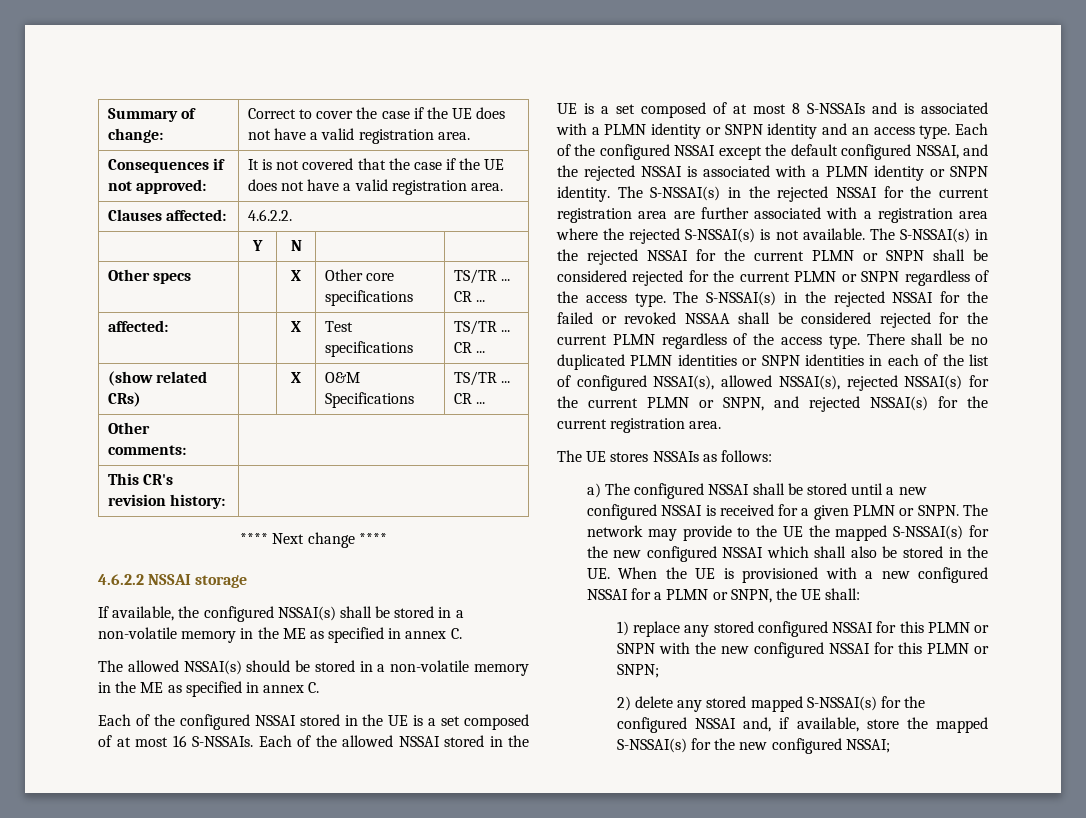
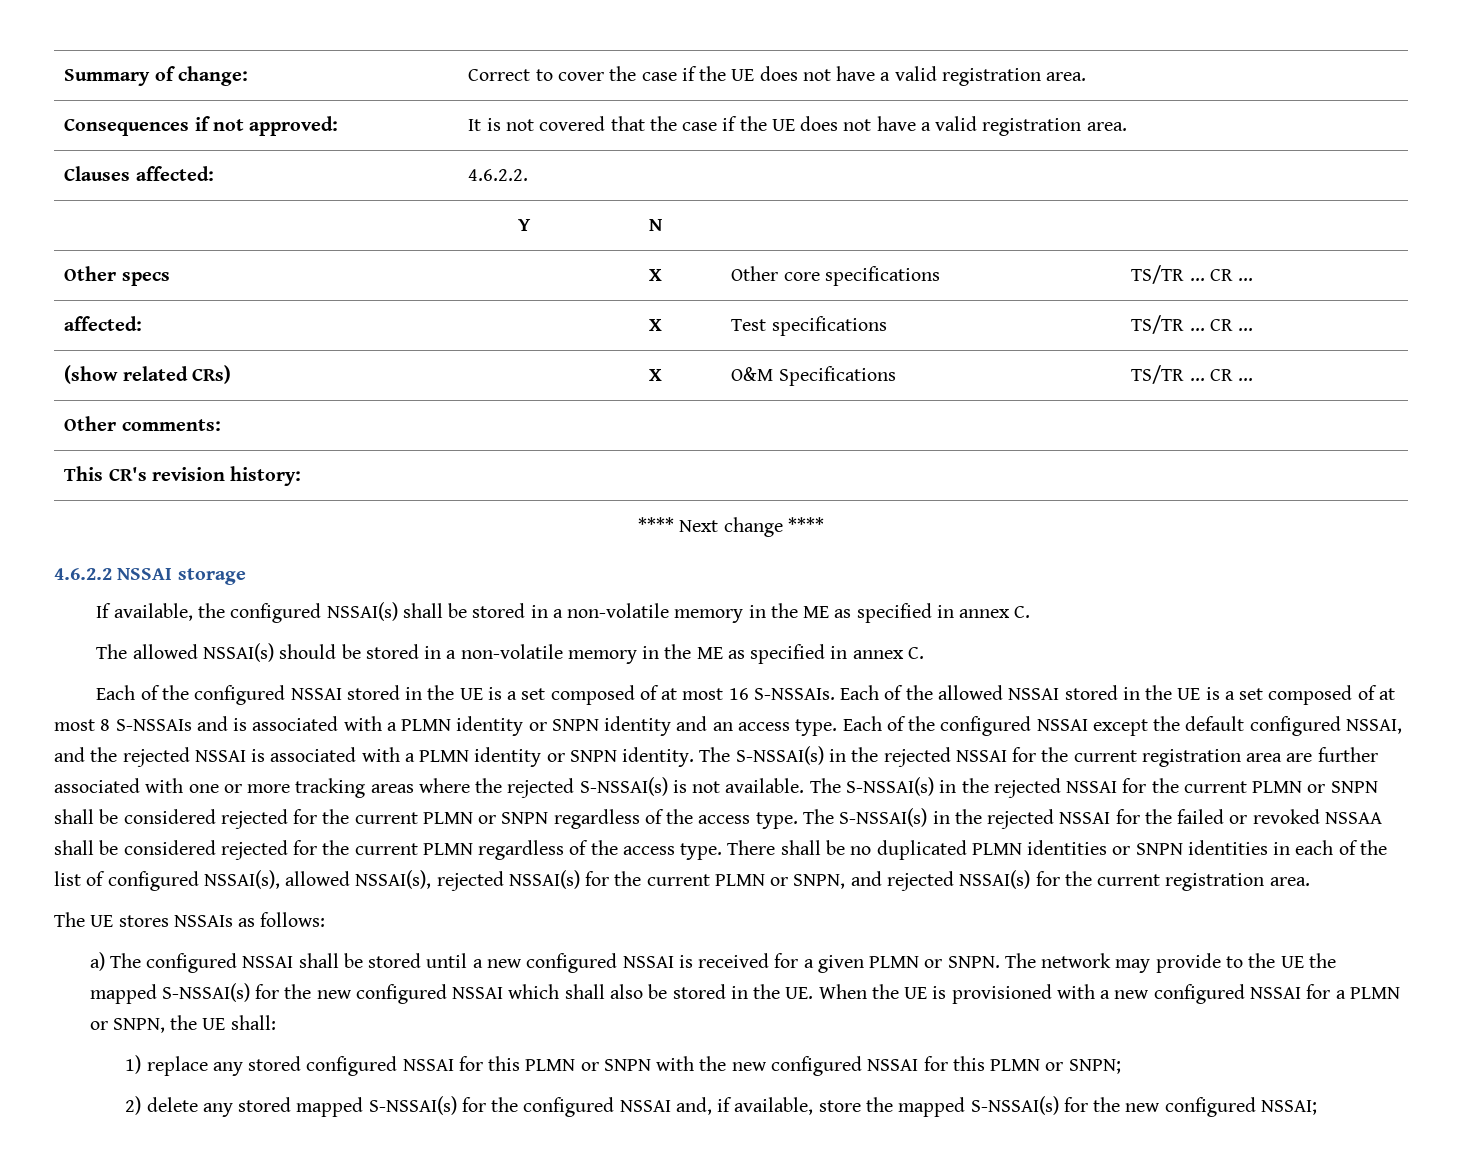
- The S-NSSAI(s) in the rejected NSSAI for the current registration area are further associated with a registration area where the rejected S-NSSAI(s) is not available.
+ The S-NSSAI(s) in the rejected NSSAI for the current registration area are further associated with one or more tracking areas where the rejected S-NSSAI(s) is not available.

